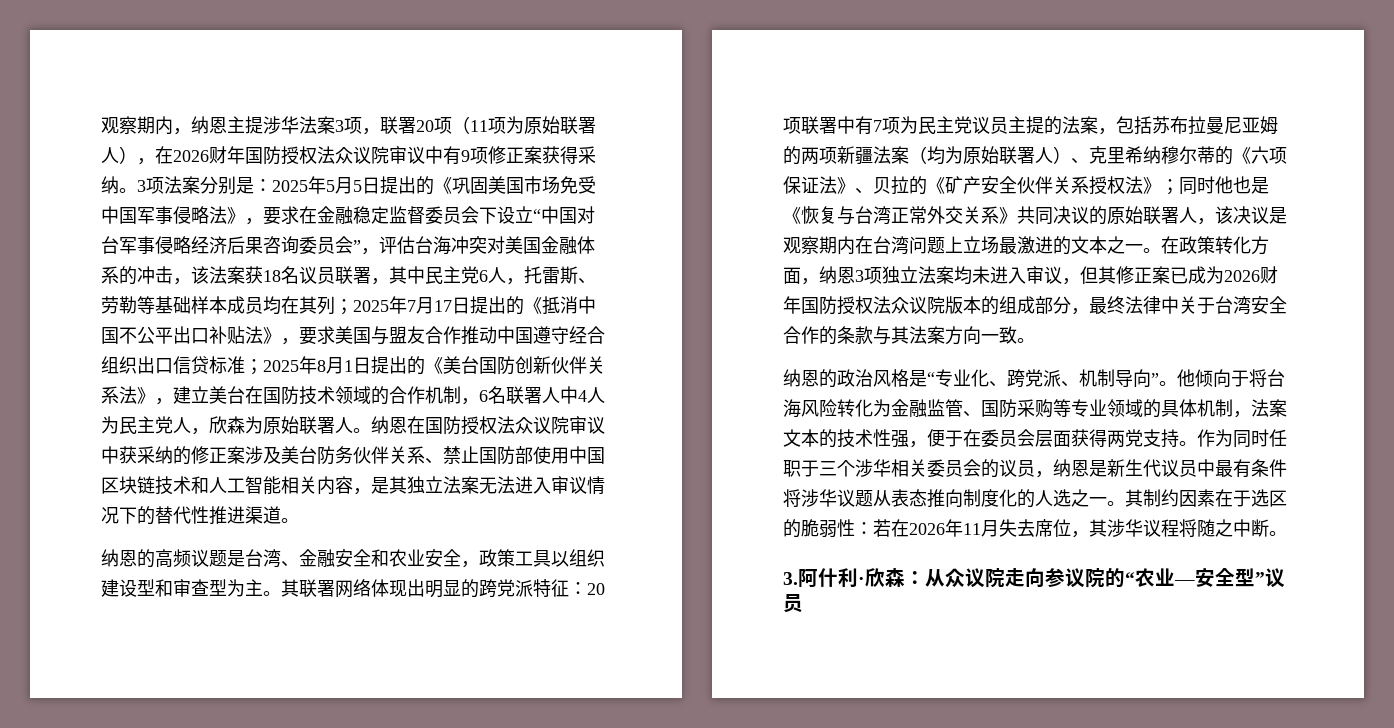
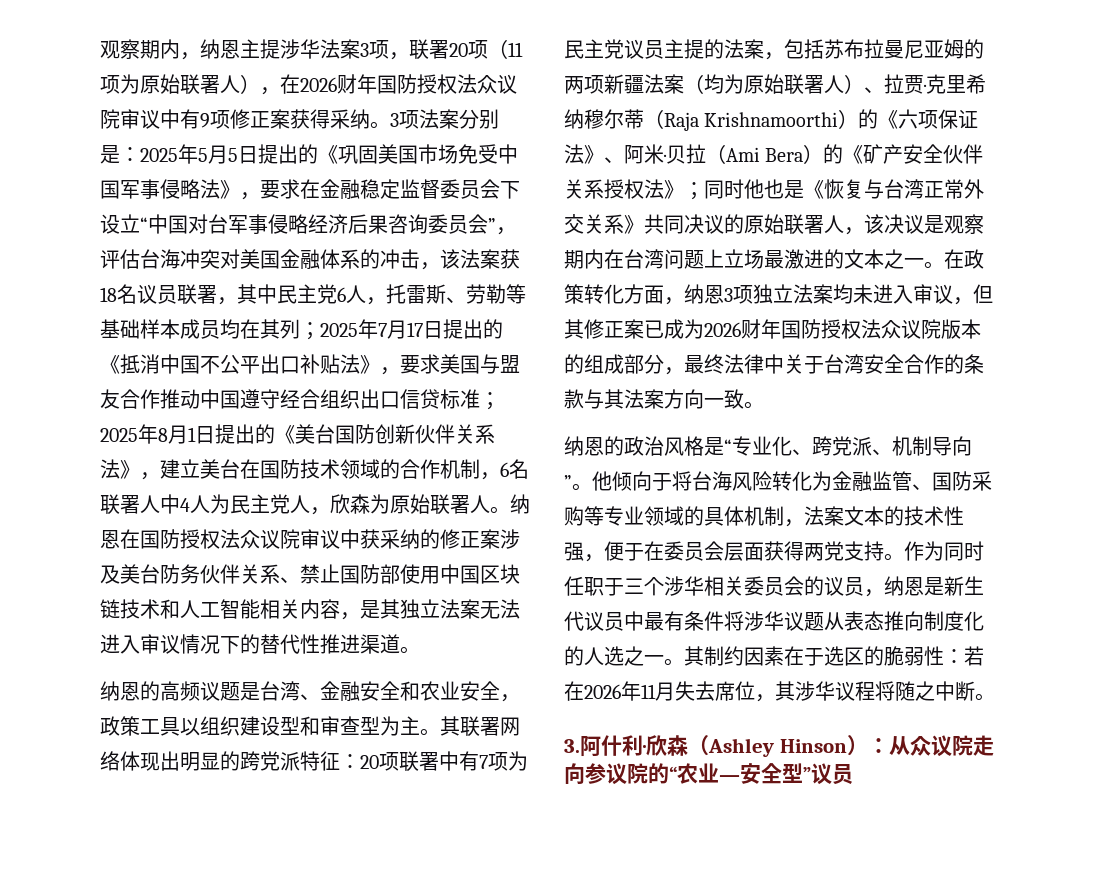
- 20项联署中有7项为民主党议员主提的法案，包括苏布拉曼尼亚姆的两项新疆法案（均为原始联署人）、克里希纳穆尔蒂的《六项保证法》、贝拉的《矿产安全伙伴关系授权法》；
+ 20项联署中有7项为民主党议员主提的法案，包括苏布拉曼尼亚姆的两项新疆法案（均为原始联署人）、拉贾·克里希纳穆尔蒂（Raja Krishnamoorthi）的《六项保证法》、阿米·贝拉（Ami Bera）的《矿产安全伙伴关系授权法》；
- 3.阿什利·欣森：从众议院走向参议院的“农业—安全型”议员
+ 3.阿什利·欣森（Ashley Hinson）：从众议院走向参议院的“农业—安全型”议员

